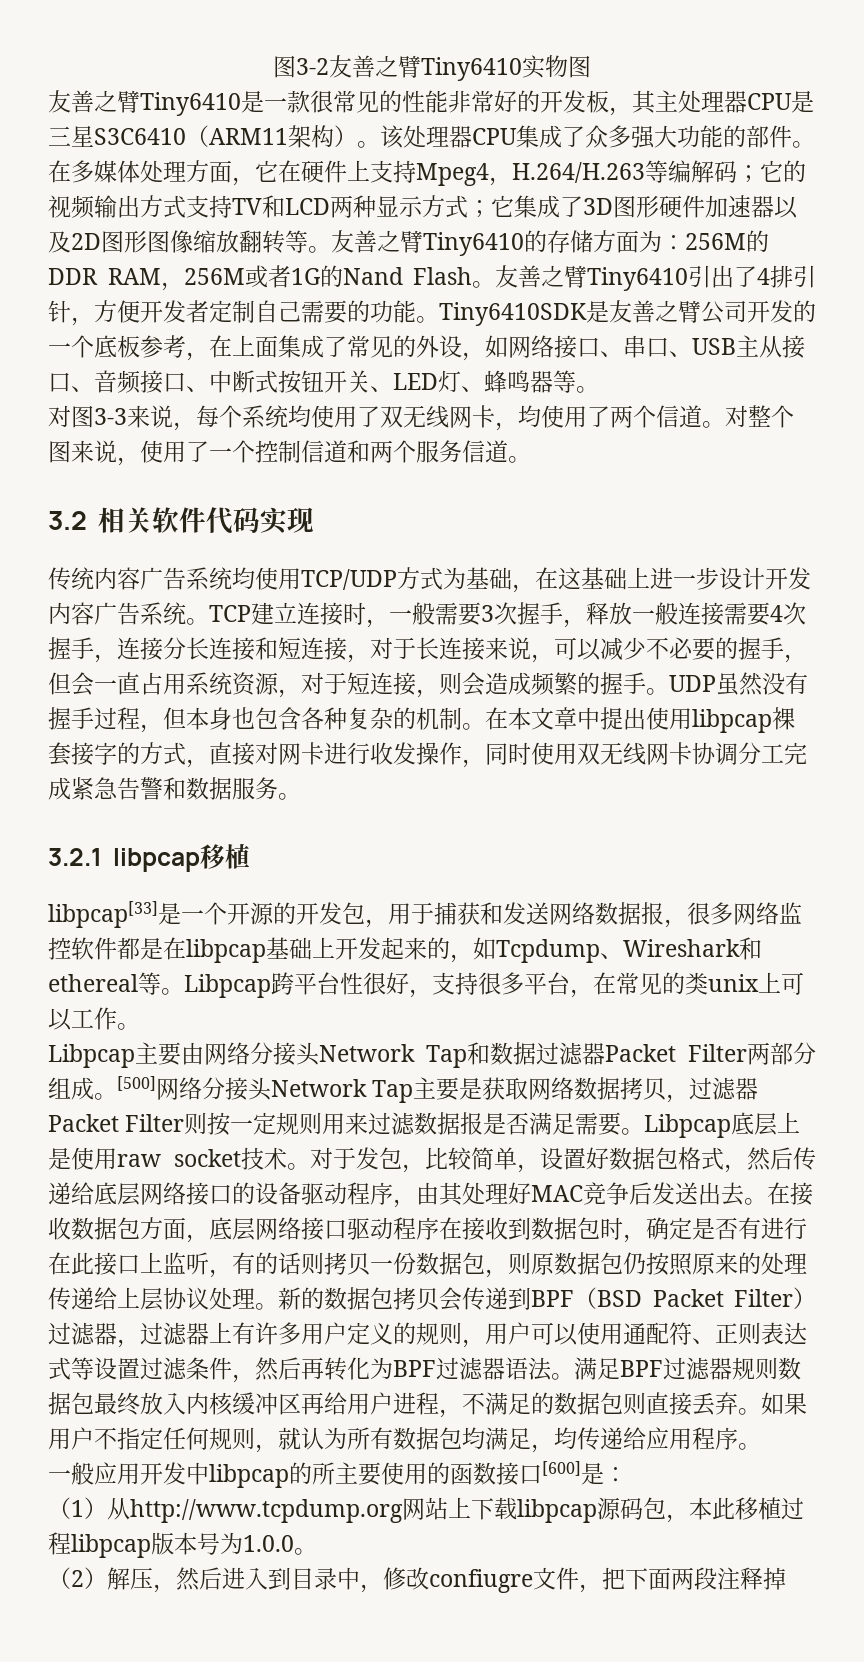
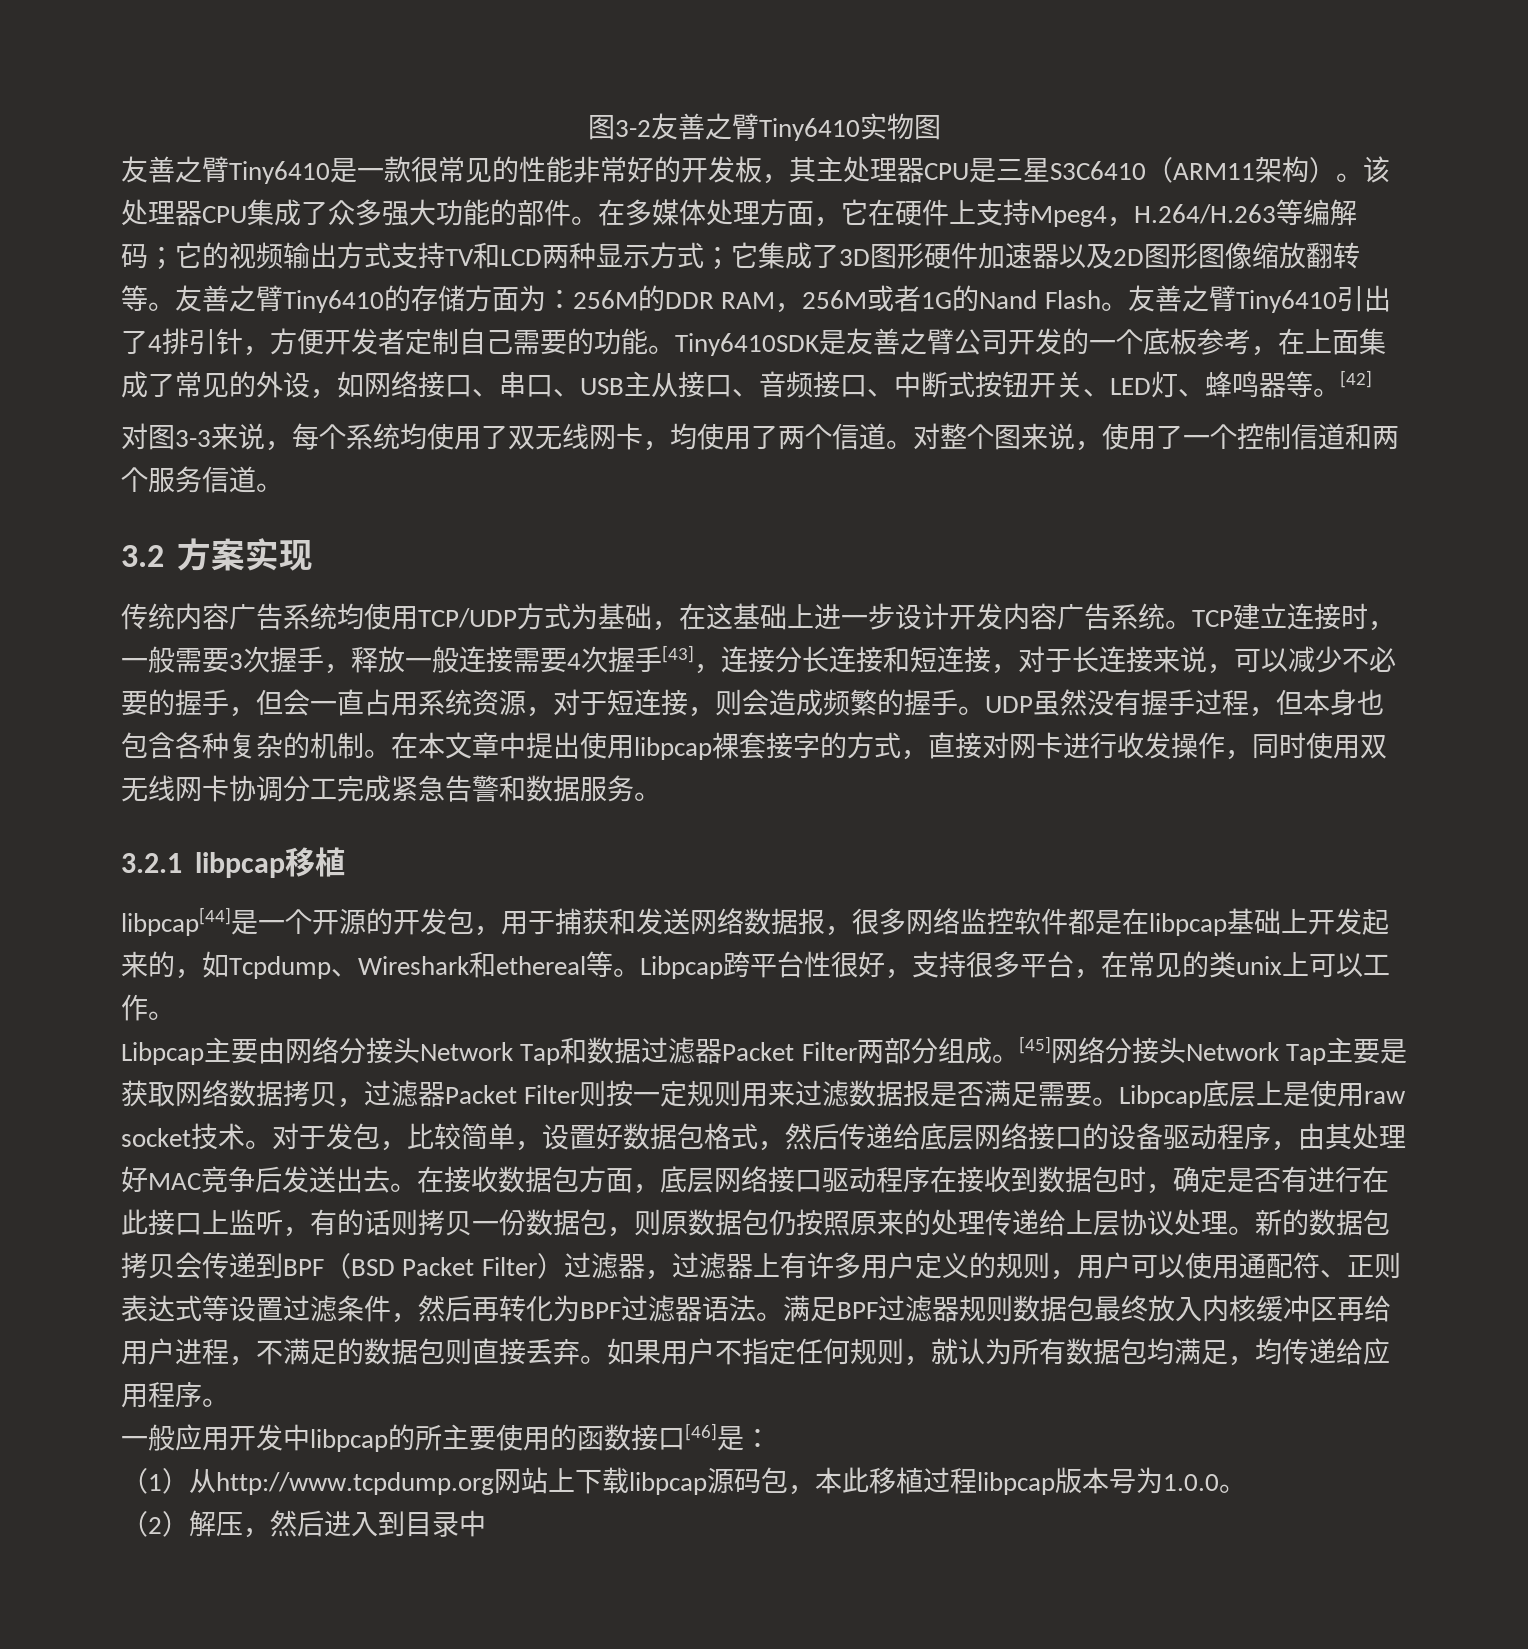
+ [42]
- 3.2相关软件代码实现
+ 3.2方案实现
- TCP建立连接时，一般需要3次握手，释放一般连接需要4次握手，连接分长连接和短连接，对于长连接来说，可以减少不必要的握手，但会一直占用系统资源，对于短连接，则会造成频繁的握手。
+ TCP建立连接时，一般需要3次握手，释放一般连接需要4次握手[43]，连接分长连接和短连接，对于长连接来说，可以减少不必要的握手，但会一直占用系统资源，对于短连接，则会造成频繁的握手。
- libpcap[33]是一个开源的开发包，用于捕获和发送网络数据报，很多网络监控软件都是在libpcap基础上开发起来的，如Tcpdump、Wireshark和ethereal等。
+ libpcap[44]是一个开源的开发包，用于捕获和发送网络数据报，很多网络监控软件都是在libpcap基础上开发起来的，如Tcpdump、Wireshark和ethereal等。
- [500]网络分接头Network Tap主要是获取网络数据拷贝，过滤器Packet Filter则按一定规则用来过滤数据报是否满足需要。
+ [45]网络分接头Network Tap主要是获取网络数据拷贝，过滤器Packet Filter则按一定规则用来过滤数据报是否满足需要。
- 一般应用开发中libpcap的所主要使用的函数接口[600]是：
+ 一般应用开发中libpcap的所主要使用的函数接口[46]是：
- （2）解压，然后进入到目录中，修改confiugre文件，把下面两段注释掉
+ （2）解压，然后进入到目录中

